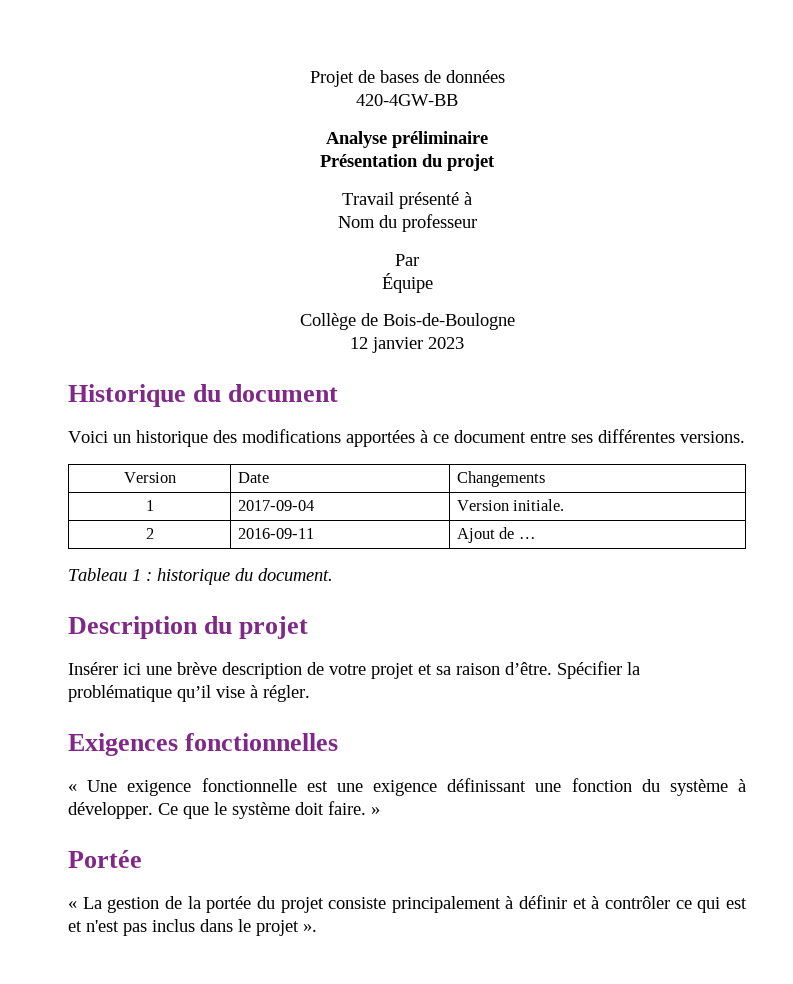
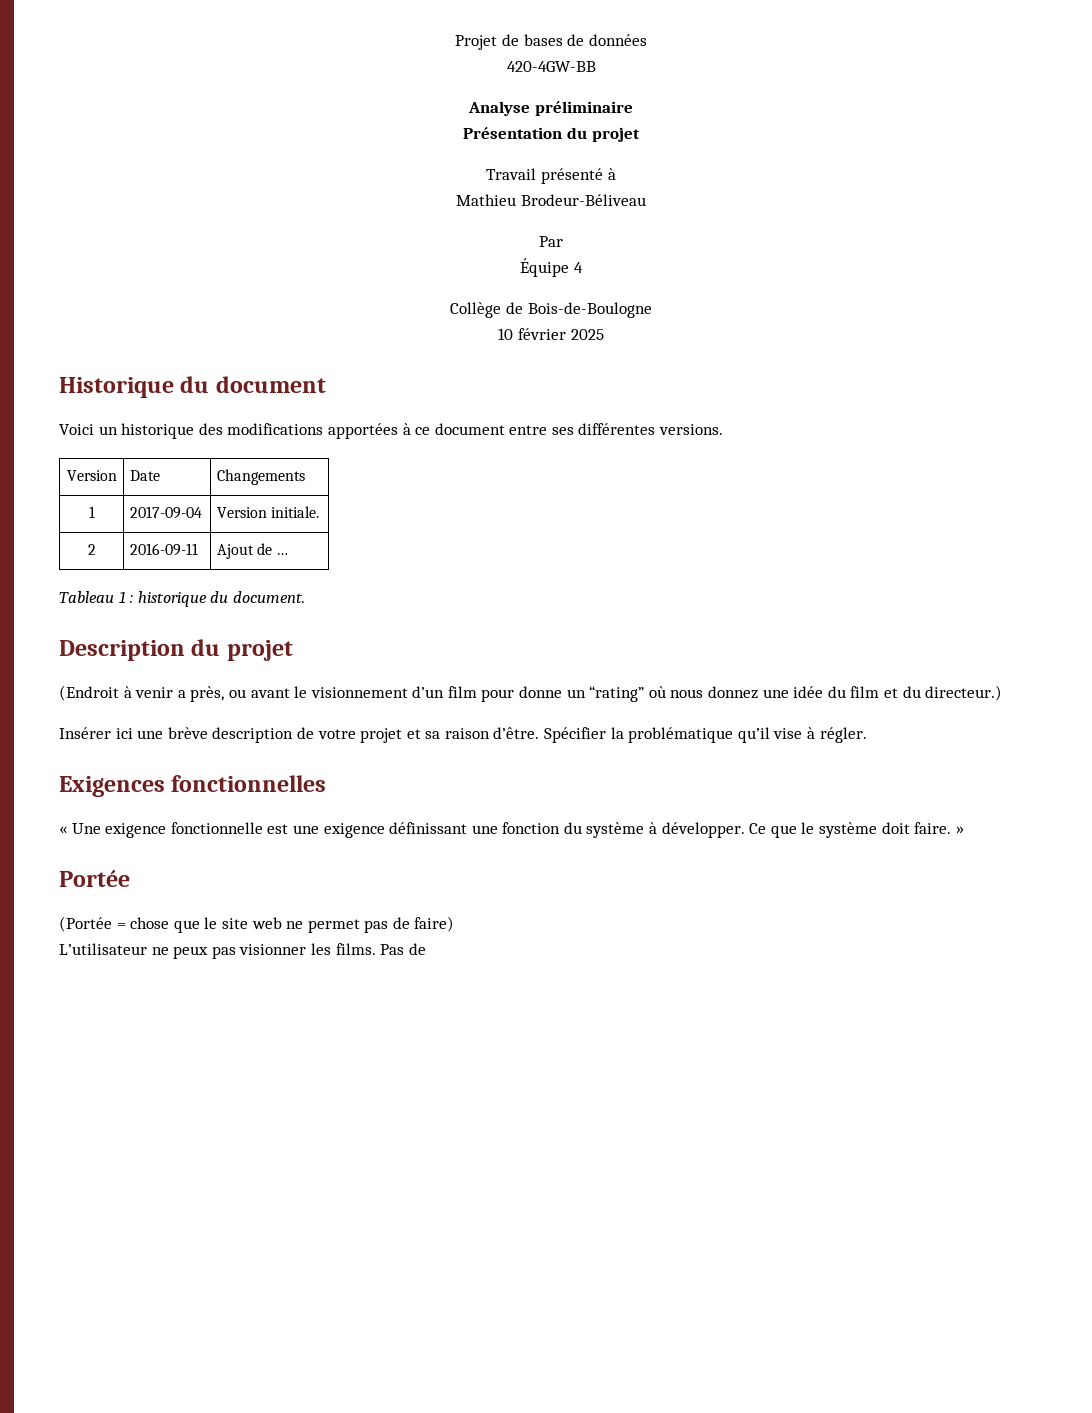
- Nom du professeur
+ Mathieu Brodeur-Béliveau
- Équipe
+ Équipe 4
- 12 janvier 2023
+ 10 février 2025
+ (Endroit à venir a près, ou avant le visionnement d’un film pour donne un “rating” où nous donnez une idée du film et du directeur.)
- « La gestion de la portée du projet consiste principalement à définir et à contrôler ce qui est et n'est pas inclus dans le projet ».
+ (Portée = chose que le site web ne permet pas de faire)
+ L’utilisateur ne peux pas visionner les films. Pas de

